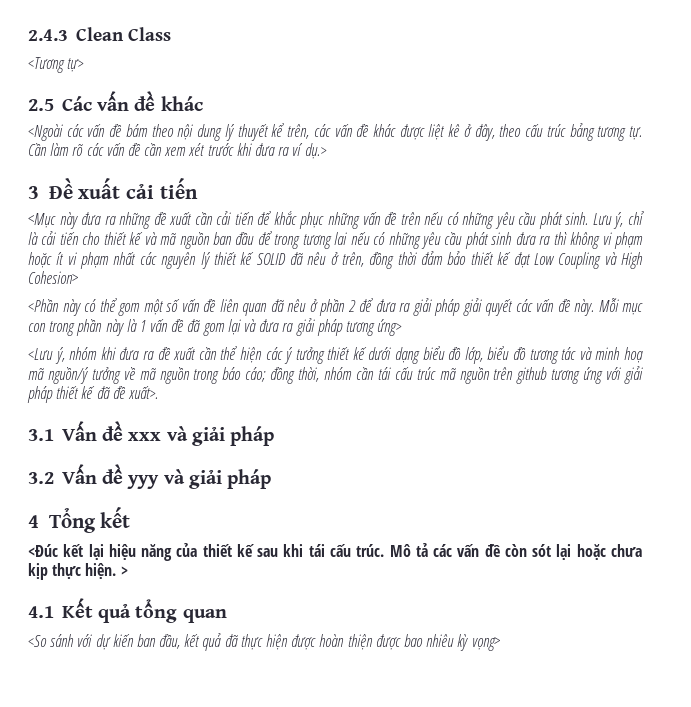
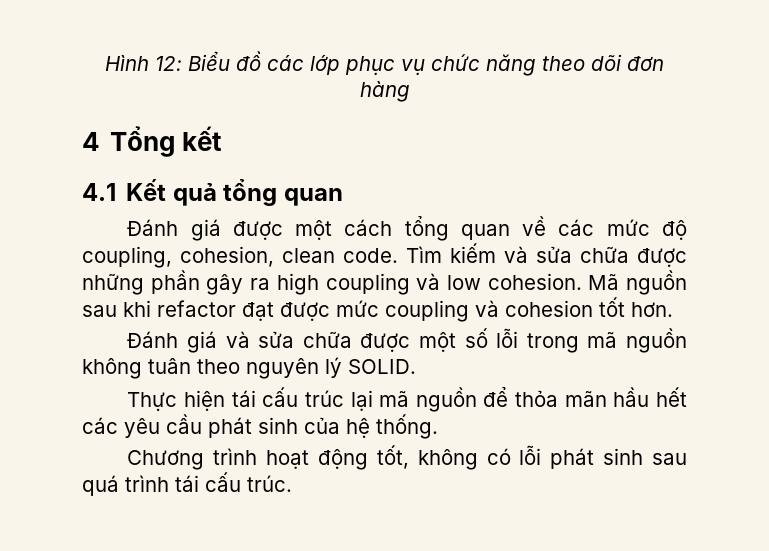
- 2.4.3 Clean Class
- <Tương tự>
- 2.5 Các vấn đề khác
- <Ngoài các vấn đề bám theo nội dung lý thuyết kể trên, các vấn đề khác được liệt kê ở đây, theo cấu trúc bảng tương tự. Cần làm rõ các vấn đề cần xem xét trước khi đưa ra ví dụ.>
- 3 Đề xuất cải tiến
- <Mục này đưa ra những đề xuất cần cải tiến để khắc phục những vấn đề trên nếu có những yêu cầu phát sinh. Lưu ý, chỉ là cải tiến cho thiết kế và mã nguồn ban đầu để trong tương lai nếu có những yêu cầu phát sinh đưa ra thì không vi phạm hoặc ít vi phạm nhất các nguyên lý thiết kế SOLID đã nêu ở trên, đồng thời đảm bảo thiết kế đạt Low Coupling và High Cohesion>
- <Phần này có thể gom một số vấn đề liên quan đã nêu ở phần 2 để đưa ra giải pháp giải quyết các vấn đề này. Mỗi mục con trong phần này là 1 vấn đề đã gom lại và đưa ra giải pháp tương ứng>
- <Lưu ý, nhóm khi đưa ra đề xuất cần thể hiện các ý tưởng thiết kế dưới dạng biểu đồ lớp, biểu đồ tương tác và minh hoạ mã nguồn/ý tưởng về mã nguồn trong báo cáo; đồng thời, nhóm cần tái cấu trúc mã nguồn trên github tương ứng với giải pháp thiết kế đã đề xuất>.
- 3.1 Vấn đề xxx và giải pháp
- 3.2 Vấn đề yyy và giải pháp
+ Hình 12: Biểu đồ các lớp phục vụ chức năng theo dõi đơn hàng
  4 Tổng kết
- <Đúc kết lại hiệu năng của thiết kế sau khi tái cấu trúc. Mô tả các vấn đề còn sót lại hoặc chưa kịp thực hiện. >
- <So sánh với dự kiến ban đầu, kết quả đã thực hiện được hoàn thiện được bao nhiêu kỳ vọng>
+ Đánh giá được một cách tổng quan về các mức độ coupling, cohesion, clean code. Tìm kiếm và sửa chữa được những phần gây ra high coupling và low cohesion. Mã nguồn sau khi refactor đạt được mức coupling và cohesion tốt hơn.
+ Đánh giá và sửa chữa được một số lỗi trong mã nguồn không tuân theo nguyên lý SOLID.
+ Thực hiện tái cấu trúc lại mã nguồn để thỏa mãn hầu hết các yêu cầu phát sinh của hệ thống.
+ Chương trình hoạt động tốt, không có lỗi phát sinh sau quá trình tái cấu trúc.

